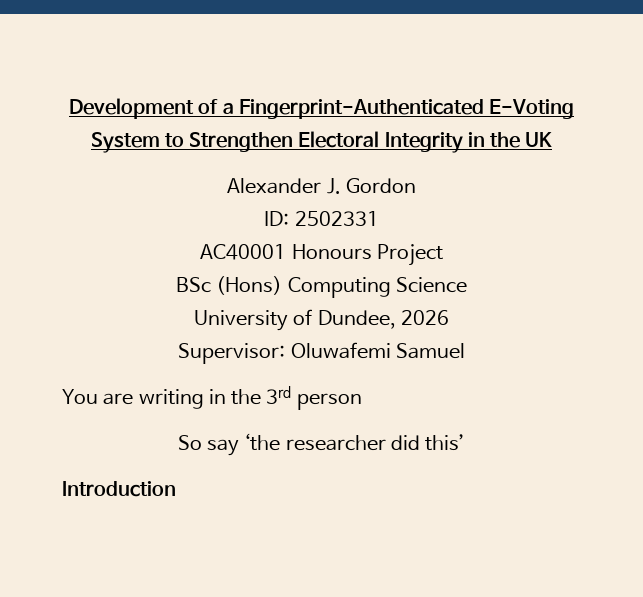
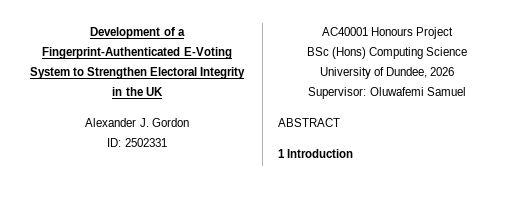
- You are writing in the 3rd person
- So say ‘the researcher did this’
- Introduction
+ ABSTRACT
+ 1 Introduction

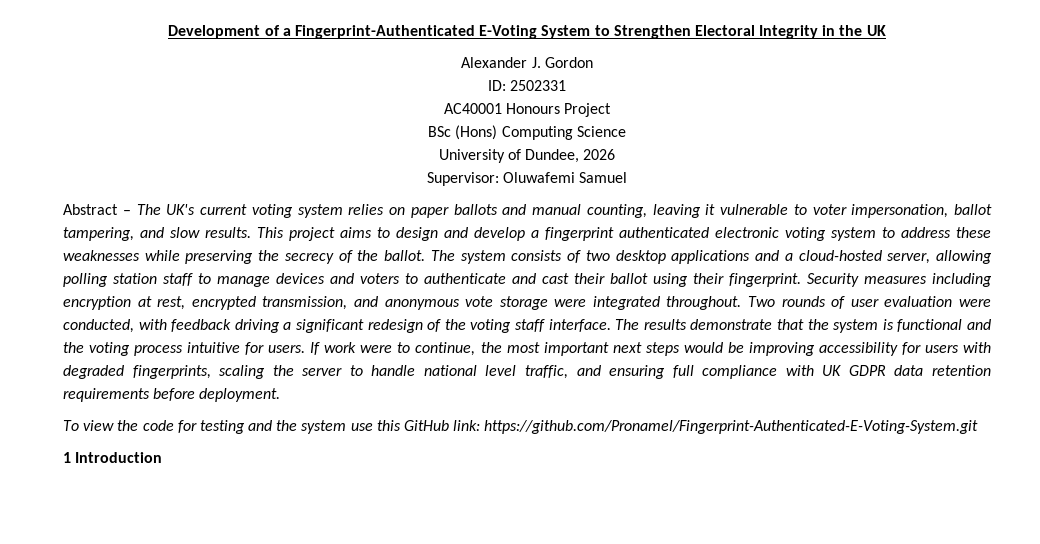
- ABSTRACT
+ Abstract – The UK's current voting system relies on paper ballots and manual counting, leaving it vulnerable to voter impersonation, ballot tampering, and slow results. This project aims to design and develop a fingerprint authenticated electronic voting system to address these weaknesses while preserving the secrecy of the ballot. The system consists of two desktop applications and a cloud-hosted server, allowing polling station staff to manage devices and voters to authenticate and cast their ballot using their fingerprint. Security measures including encryption at rest, encrypted transmission, and anonymous vote storage were integrated throughout. Two rounds of user evaluation were conducted, with feedback driving a significant redesign of the voting staff interface. The results demonstrate that the system is functional and the voting process intuitive for users. If work were to continue, the most important next steps would be improving accessibility for users with degraded fingerprints, scaling the server to handle national level traffic, and ensuring full compliance with UK GDPR data retention requirements before deployment.
+ To view the code for testing and the system use this GitHub link: https://github.com/Pronamel/Fingerprint-Authenticated-E-Voting-System.git

